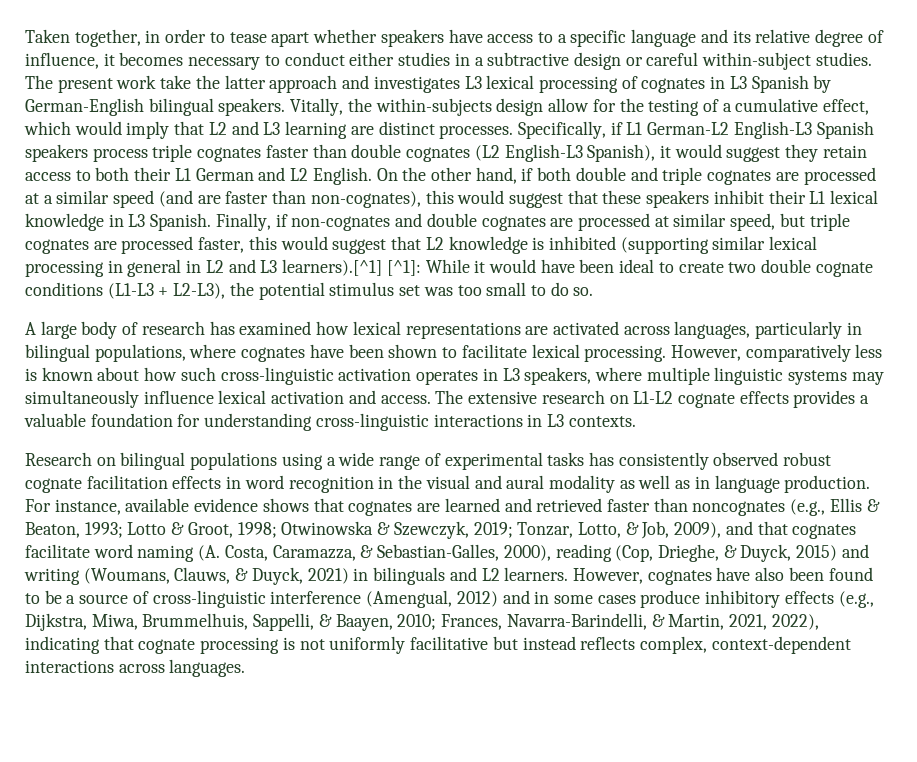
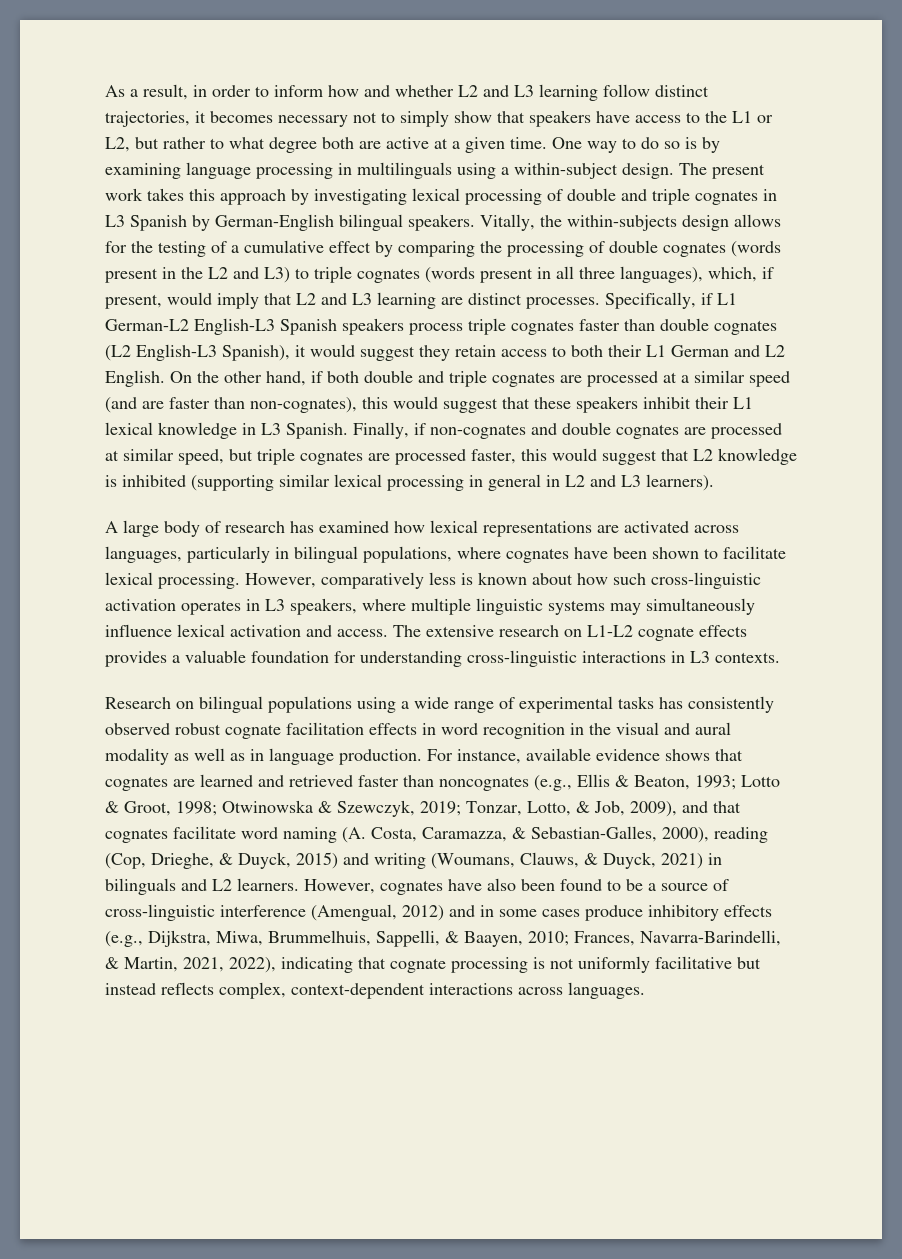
- Taken together, in order to tease apart whether speakers have access to a specific language and its relative degree of influence, it becomes necessary to conduct either studies in a subtractive design or careful within-subject studies. The present work take the latter approach and investigates L3 lexical processing of cognates in L3 Spanish by German-English bilingual speakers.
+ As a result, in order to inform how and whether L2 and L3 learning follow distinct trajectories, it becomes necessary not to simply show that speakers have access to the L1 or L2, but rather to what degree both are active at a given time. One way to do so is by examining language processing in multilinguals using a within-subject design. The present work takes this approach by investigating lexical processing of double and triple cognates in L3 Spanish by German-English bilingual speakers.
- Vitally, the within-subjects design allow for the testing of a cumulative effect, which would imply that L2 and L3 learning are distinct processes.
+ Vitally, the within-subjects design allows for the testing of a cumulative effect by comparing the processing of double cognates (words present in the L2 and L3) to triple cognates (words present in all three languages), which, if present, would imply that L2 and L3 learning are distinct processes.
- Finally, if non-cognates and double cognates are processed at similar speed, but triple cognates are processed faster, this would suggest that L2 knowledge is inhibited (supporting similar lexical processing in general in L2 and L3 learners).[^1] [^1]: While it would have been ideal to create two double cognate conditions (L1-L3 + L2-L3), the potential stimulus set was too small to do so.
+ Finally, if non-cognates and double cognates are processed at similar speed, but triple cognates are processed faster, this would suggest that L2 knowledge is inhibited (supporting similar lexical processing in general in L2 and L3 learners).

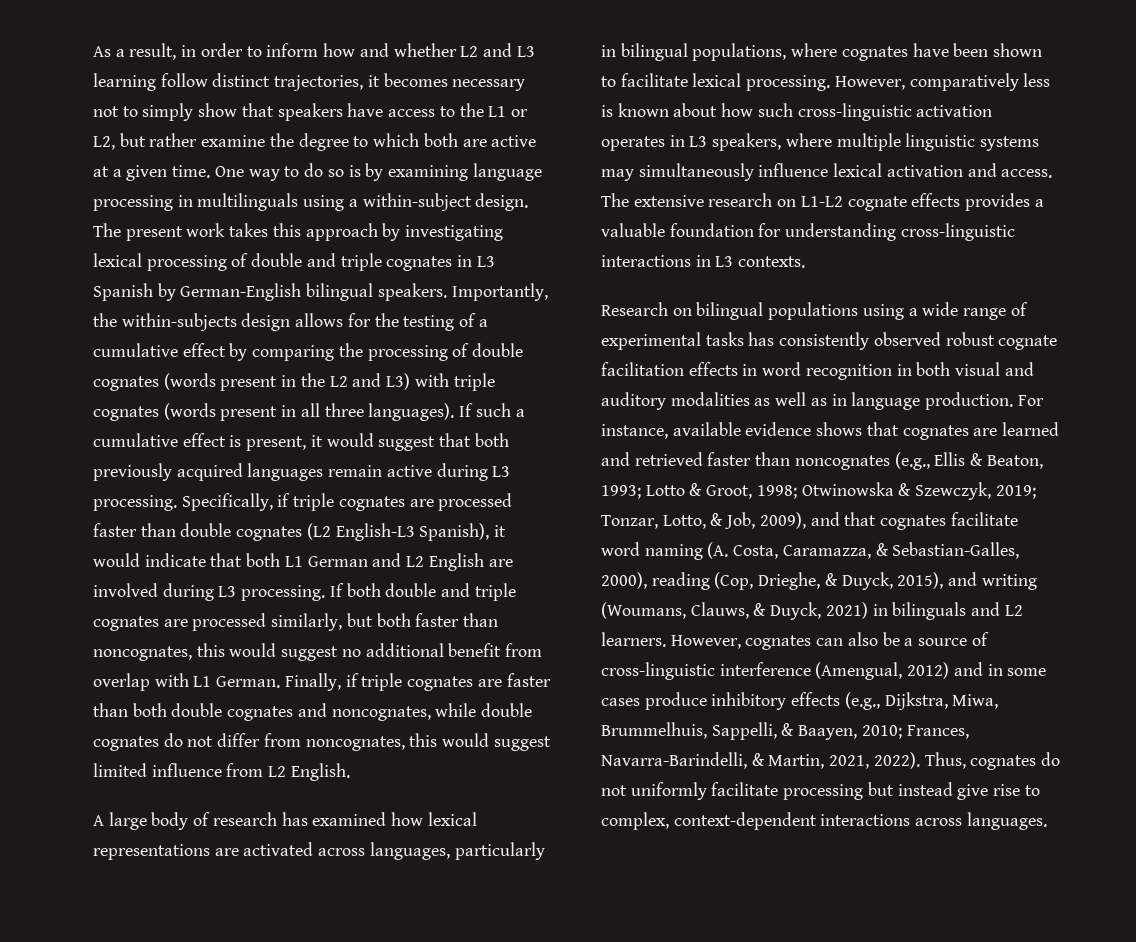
- As a result, in order to inform how and whether L2 and L3 learning follow distinct trajectories, it becomes necessary not to simply show that speakers have access to the L1 or L2, but rather to what degree both are active at a given time.
+ As a result, in order to inform how and whether L2 and L3 learning follow distinct trajectories, it becomes necessary not to simply show that speakers have access to the L1 or L2, but rather examine the degree to which both are active at a given time.
- Vitally, the within-subjects design allows for the testing of a cumulative effect by comparing the processing of double cognates (words present in the L2 and L3) to triple cognates (words present in all three languages), which, if present, would imply that L2 and L3 learning are distinct processes. Specifically, if L1 German-L2 English-L3 Spanish speakers process triple cognates faster than double cognates (L2 English-L3 Spanish), it would suggest they retain access to both their L1 German and L2 English. On the other hand, if both double and triple cognates are processed at a similar speed (and are faster than non-cognates), this would suggest that these speakers inhibit their L1 lexical knowledge in L3 Spanish. Finally, if non-cognates and double cognates are processed at similar speed, but triple cognates are processed faster, this would suggest that L2 knowledge is inhibited (supporting similar lexical processing in general in L2 and L3 learners).
+ Importantly, the within-subjects design allows for the testing of a cumulative effect by comparing the processing of double cognates (words present in the L2 and L3) with triple cognates (words present in all three languages). If such a cumulative effect is present, it would suggest that both previously acquired languages remain active during L3 processing. Specifically, if triple cognates are processed faster than double cognates (L2 English-L3 Spanish), it would indicate that both L1 German and L2 English are involved during L3 processing. If both double and triple cognates are processed similarly, but both faster than noncognates, this would suggest no additional benefit from overlap with L1 German. Finally, if triple cognates are faster than both double cognates and noncognates, while double cognates do not differ from noncognates, this would suggest limited influence from L2 English.
- Research on bilingual populations using a wide range of experimental tasks has consistently observed robust cognate facilitation effects in word recognition in the visual and aural modality as well as in language production.
+ Research on bilingual populations using a wide range of experimental tasks has consistently observed robust cognate facilitation effects in word recognition in both visual and auditory modalities as well as in language production.
- Tonzar, Lotto, & Job, 2009), and that cognates facilitate word naming (A. Costa, Caramazza, & Sebastian-Galles, 2000), reading (Cop, Drieghe, & Duyck, 2015) and writing (Woumans, Clauws, & Duyck, 2021) in bilinguals and L2 learners.
+ Tonzar, Lotto, & Job, 2009), and that cognates facilitate word naming (A. Costa, Caramazza, & Sebastian-Galles, 2000), reading (Cop, Drieghe, & Duyck, 2015), and writing (Woumans, Clauws, & Duyck, 2021) in bilinguals and L2 learners.
- However, cognates have also been found to be a source of cross-linguistic interference (Amengual, 2012) and in some cases produce inhibitory effects (e.g., Dijkstra, Miwa, Brummelhuis, Sappelli, & Baayen, 2010; Frances, Navarra-Barindelli, & Martin, 2021, 2022), indicating that cognate processing is not uniformly facilitative but instead reflects complex, context-dependent interactions across languages.
+ However, cognates can also be a source of cross-linguistic interference (Amengual, 2012) and in some cases produce inhibitory effects (e.g., Dijkstra, Miwa, Brummelhuis, Sappelli, & Baayen, 2010; Frances, Navarra-Barindelli, & Martin, 2021, 2022). Thus, cognates do not uniformly facilitate processing but instead give rise to complex, context-dependent interactions across languages.

